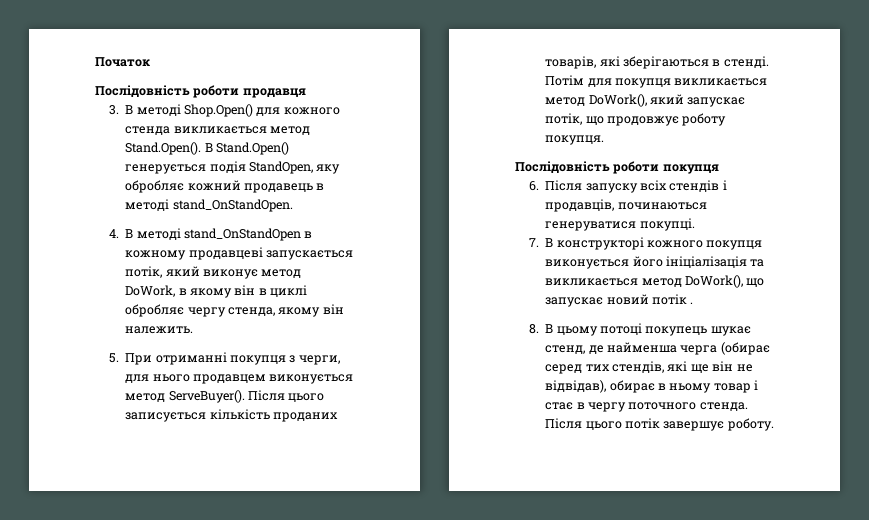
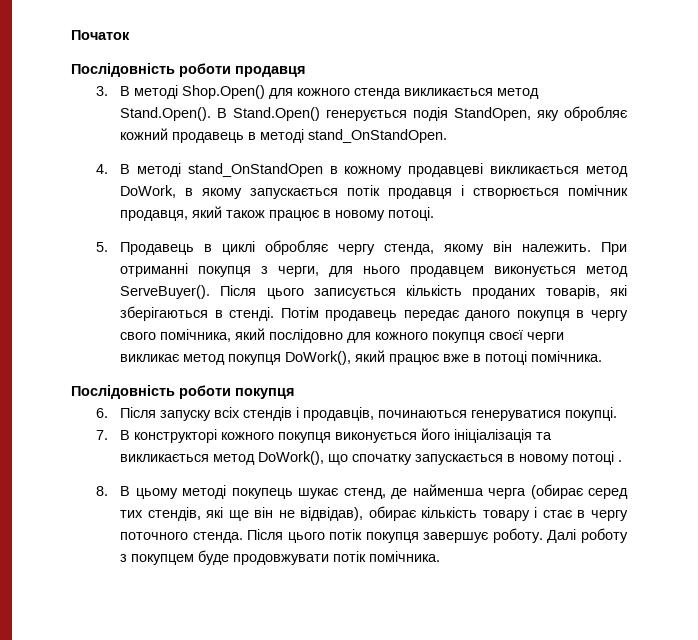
- 4. B методі stand_OnStandOpen в кожному продавцеві запускається потік, який виконує метод DoWork, в якому він в циклі обробляє чергу стенда, якому він належить.
- 5. При отриманні покупця з черги, для нього продавцем виконується метод ServeBuyer().
+ 4. B методі stand_OnStandOpen в кожному продавцеві викликається метод DoWork, в якому запускається потік продавця і створюється помічник продавця, який також працює в новому потоці.
+ 5. Продавець в циклі обробляє чергу стенда, якому він належить. При отриманні покупця з черги, для нього продавцем виконується метод ServeBuyer().
- Потім для покупця викликається метод DoWork(), який запускає потік, що продовжує роботу покупця.
+ Потім продавець передає даного покупця в чергу свого помічника, який послідовно для кожного покупця своєї черги викликає метод покупця DoWork(), який працює вже в потоці помічника.
- 7. В конструкторі кожного покупця виконується його ініціалізація та викликається метод DoWork(), що запускає новий потік .
+ 7. В конструкторі кожного покупця виконується його ініціалізація та викликається метод DoWork(), що спочатку запускається в новому потоці .
- 8. В цьому потоці покупець шукає стенд, де найменша черга (обирає серед тих стендів, які ще він не відвідав), обирає в ньому товар і стає в чергу поточного стенда.
+ 8. В цьому методі покупець шукає стенд, де найменша черга (обирає серед тих стендів, які ще він не відвідав), обирає кількість товару і стає в чергу поточного стенда.
- Після цього потік завершує роботу.
+ Після цього потік покупця завершує роботу.
+ Далі роботу з покупцем буде продовжувати потік помічника.

